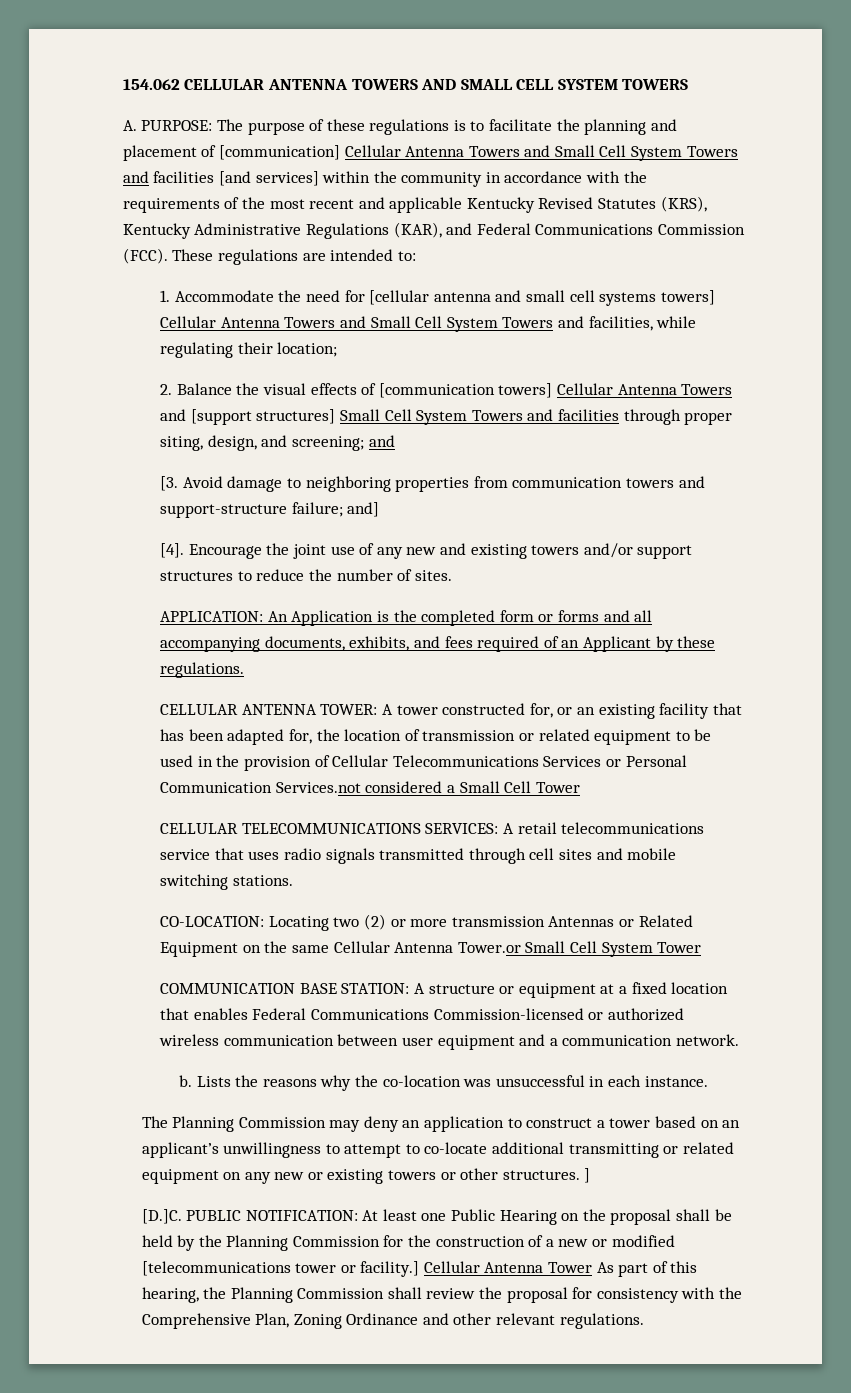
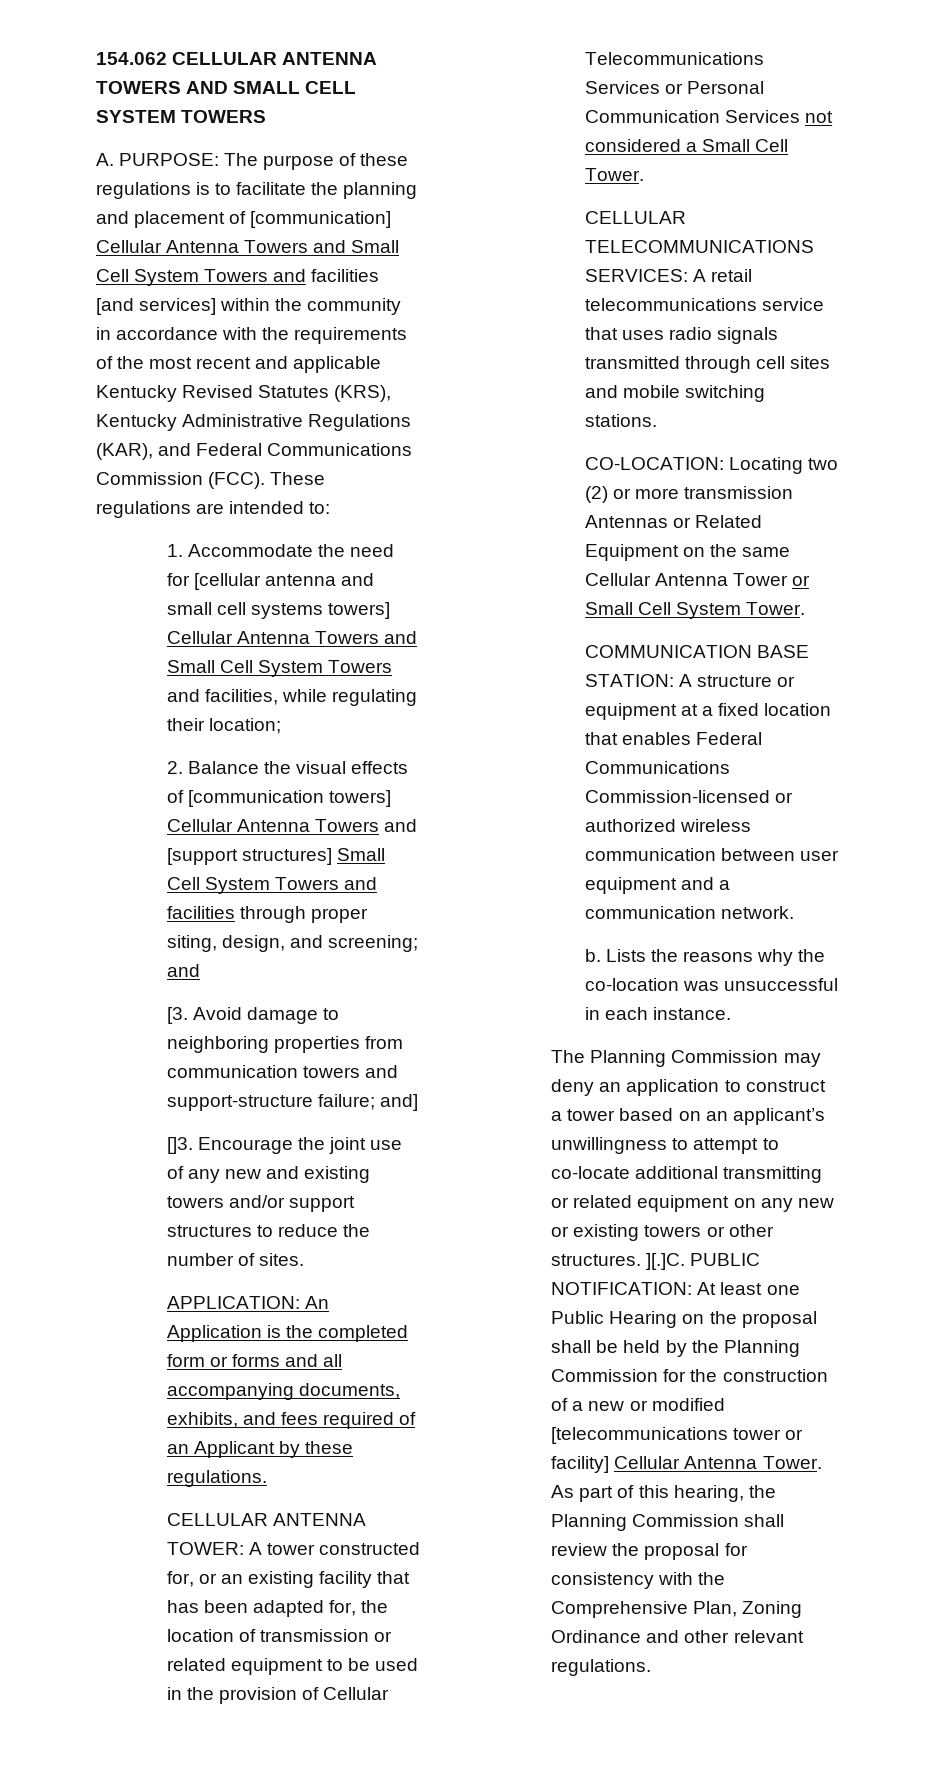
- [4].
+ []3.
- CELLULAR ANTENNA TOWER: A tower constructed for, or an existing facility that has been adapted for, the location of transmission or related equipment to be used in the provision of Cellular Telecommunications Services or Personal Communication Services.not considered a Small Cell Tower
+ CELLULAR ANTENNA TOWER: A tower constructed for, or an existing facility that has been adapted for, the location of transmission or related equipment to be used in the provision of Cellular Telecommunications Services or Personal Communication Services not considered a Small Cell Tower.
- CO-LOCATION: Locating two (2) or more transmission Antennas or Related Equipment on the same Cellular Antenna Tower.or Small Cell System Tower
+ CO-LOCATION: Locating two (2) or more transmission Antennas or Related Equipment on the same Cellular Antenna Tower or Small Cell System Tower.
- The Planning Commission may deny an application to construct a tower based on an applicant’s unwillingness to attempt to co-locate additional transmitting or related equipment on any new or existing towers or other structures. ]
- [D.]C. PUBLIC NOTIFICATION:
+ The Planning Commission may deny an application to construct a tower based on an applicant’s unwillingness to attempt to co-locate additional transmitting or related equipment on any new or existing towers or other structures. ][.]C. PUBLIC NOTIFICATION:
- At least one Public Hearing on the proposal shall be held by the Planning Commission for the construction of a new or modified [telecommunications tower or facility.] Cellular Antenna Tower As part of this hearing, the Planning Commission shall review the proposal for consistency with the Comprehensive Plan, Zoning Ordinance and other relevant regulations.
+ At least one Public Hearing on the proposal shall be held by the Planning Commission for the construction of a new or modified [telecommunications tower or facility] Cellular Antenna Tower. As part of this hearing, the Planning Commission shall review the proposal for consistency with the Comprehensive Plan, Zoning Ordinance and other relevant regulations.

